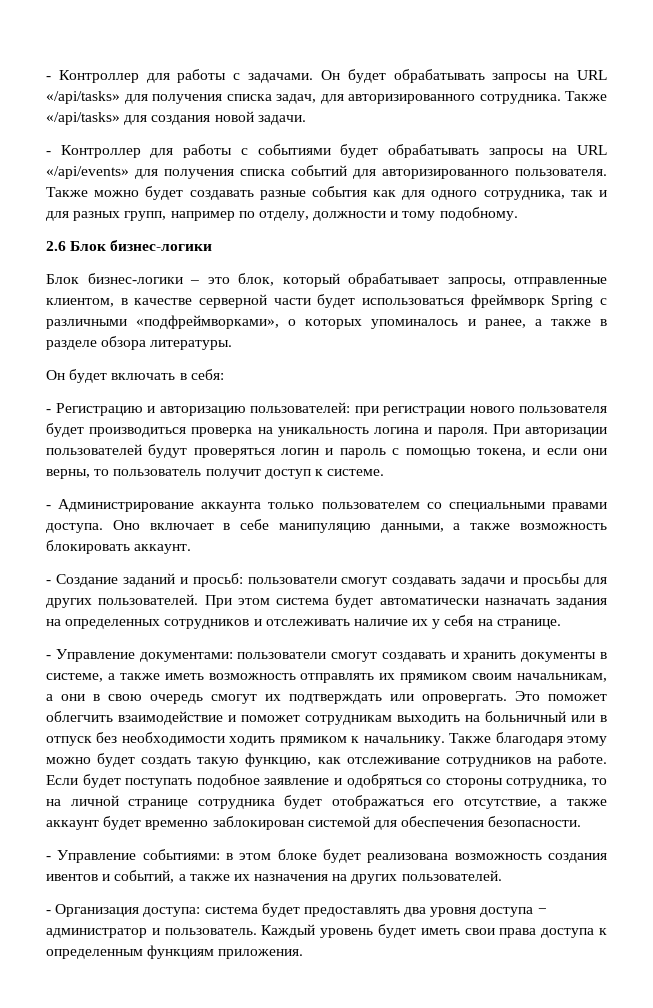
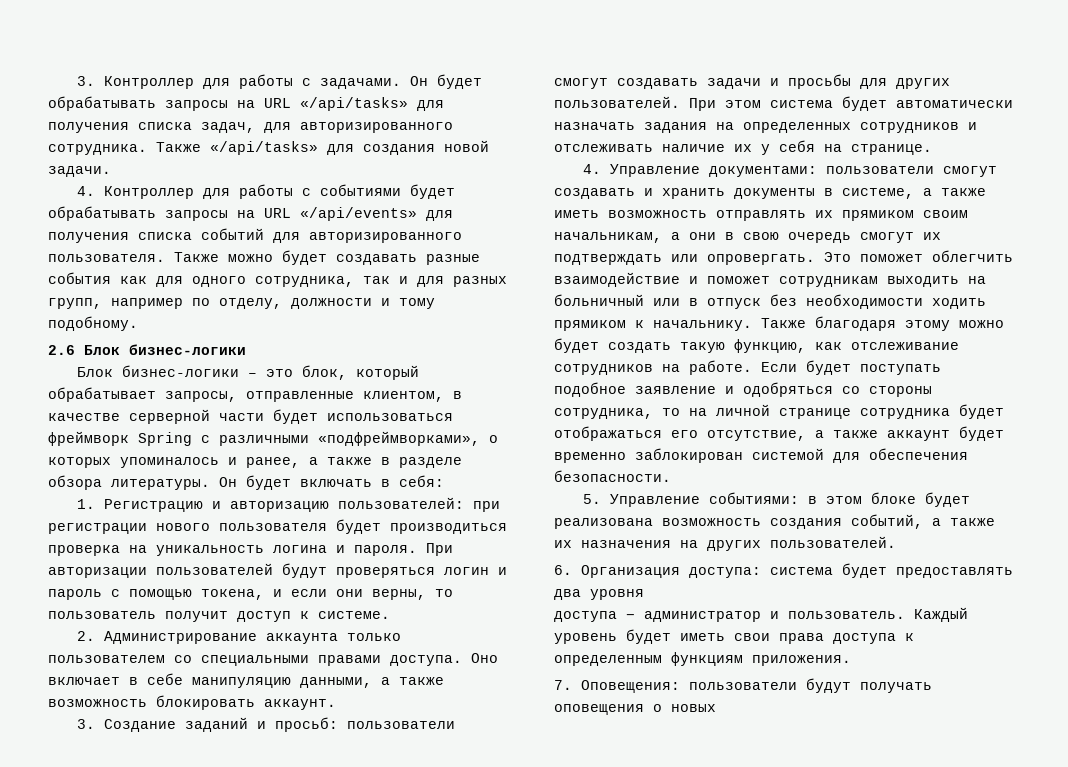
- - Контроллер для работы с задачами.
+ 3. Контроллер для работы с задачами.
- - Контроллер для работы с событиями будет обрабатывать запросы на URL «/api/events» для получения списка событий для авторизированного пользователя.
+ 4. Контроллер для работы с событиями будет обрабатывать запросы на URL «/api/events» для получения списка событий для авторизированного пользователя.
- Блок бизнес-логики – это блок, который обрабатывает запросы, отправленные клиентом, в качестве серверной части будет использоваться фреймворк Spring с различными «подфреймворками», о которых упоминалось и ранее, а также в разделе обзора литературы.
- Он будет включать в себя:
+ Блок бизнес-логики – это блок, который обрабатывает запросы, отправленные клиентом, в качестве серверной части будет использоваться фреймворк Spring с различными «подфреймворками», о которых упоминалось и ранее, а также в разделе обзора литературы. Он будет включать в себя:
- - Регистрацию и авторизацию пользователей: при регистрации нового пользователя будет производиться проверка на уникальность логина и пароля.
+ 1. Регистрацию и авторизацию пользователей: при регистрации нового пользователя будет производиться проверка на уникальность логина и пароля.
- - Администрирование аккаунта только пользователем со специальными правами доступа.
+ 2. Администрирование аккаунта только пользователем со специальными правами доступа.
- - Создание заданий и просьб: пользователи смогут создавать задачи и просьбы для других пользователей.
+ 3. Создание заданий и просьб: пользователи смогут создавать задачи и просьбы для других пользователей.
- - Управление документами: пользователи смогут создавать и хранить документы в системе, а также иметь возможность отправлять их прямиком своим начальникам, а они в свою очередь смогут их подтверждать или опровергать.
+ 4. Управление документами: пользователи смогут создавать и хранить документы в системе, а также иметь возможность отправлять их прямиком своим начальникам, а они в свою очередь смогут их подтверждать или опровергать.
- - Управление событиями: в этом блоке будет реализована возможность создания ивентов и событий, а также их назначения на других пользователей.
+ 5. Управление событиями: в этом блоке будет реализована возможность создания событий, а также их назначения на других пользователей.
- - Организация доступа: система будет предоставлять два уровня доступа − администратор и пользователь.
+ 6. Организация доступа: система будет предоставлять два уровня
+ доступа − администратор и пользователь.
+ 7. Оповещения: пользователи будут получать оповещения о новых

